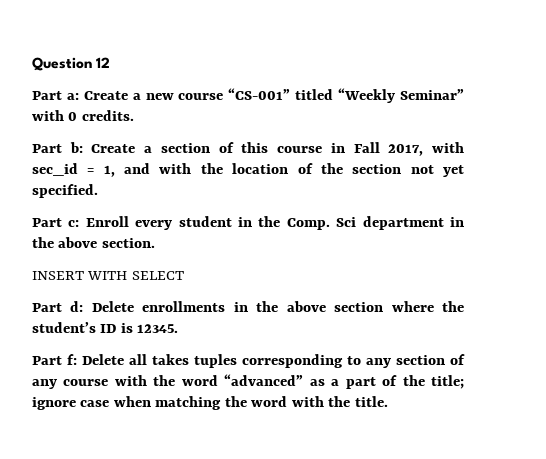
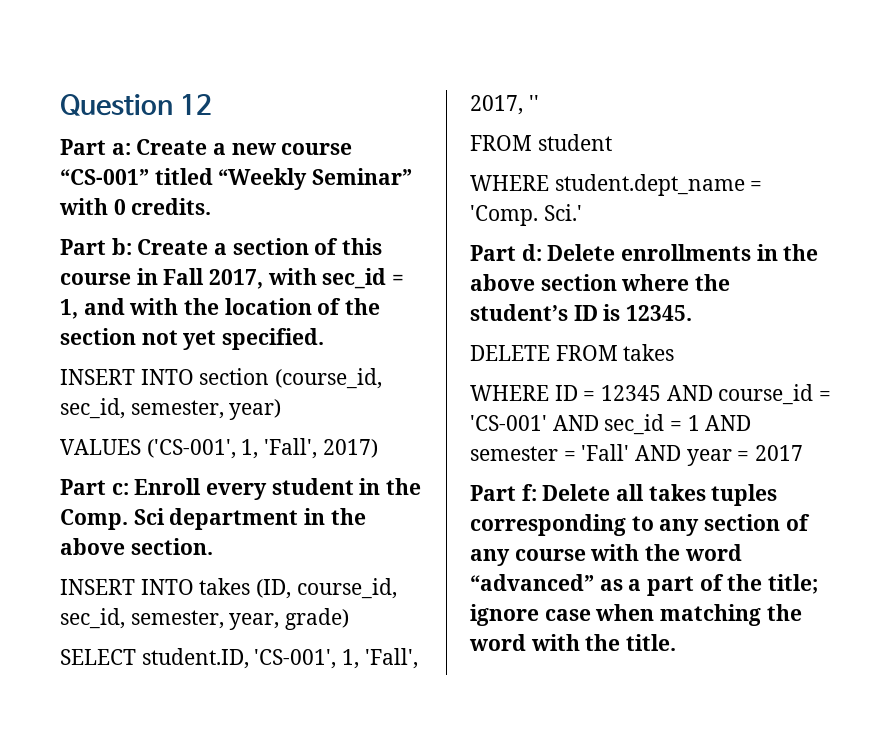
+ INSERT INTO section (course_id, sec_id, semester, year)
+ VALUES ('CS-001', 1, 'Fall', 2017)
- INSERT WITH SELECT
+ INSERT INTO takes (ID, course_id, sec_id, semester, year, grade)
+ SELECT student.ID, 'CS-001', 1, 'Fall', 2017, ''
+ FROM student
+ WHERE student.dept_name = 'Comp. Sci.'
+ DELETE FROM takes
+ WHERE ID = 12345 AND course_id = 'CS-001' AND sec_id = 1 AND semester = 'Fall' AND year = 2017

